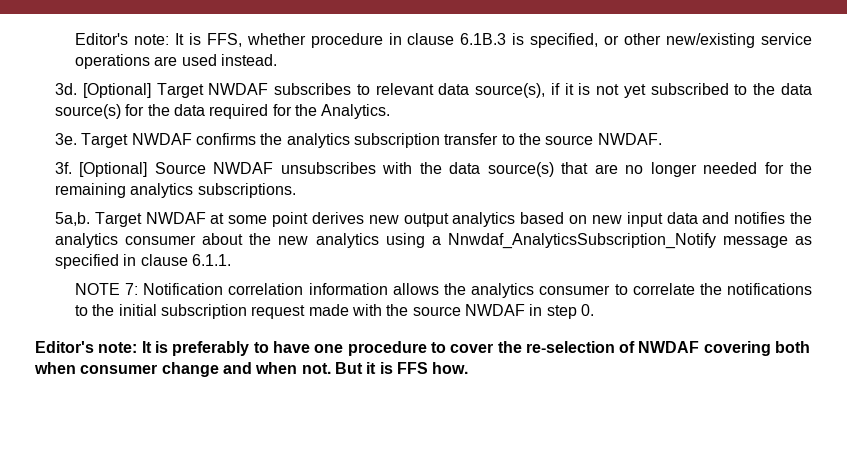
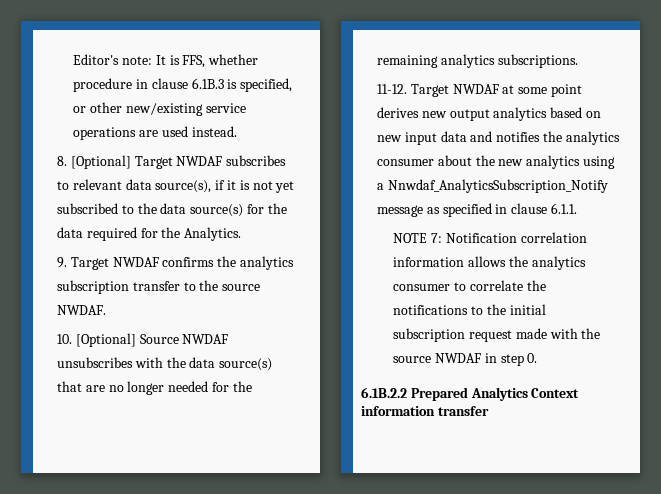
- 3d. [Optional] Target NWDAF subscribes to relevant data source(s), if it is not yet subscribed to the data source(s) for the data required for the Analytics.
+ 8. [Optional] Target NWDAF subscribes to relevant data source(s), if it is not yet subscribed to the data source(s) for the data required for the Analytics.
- 3e. Target NWDAF confirms the analytics subscription transfer to the source NWDAF.
+ 9. Target NWDAF confirms the analytics subscription transfer to the source NWDAF.
- 3f. [Optional] Source NWDAF unsubscribes with the data source(s) that are no longer needed for the remaining analytics subscriptions.
+ 10. [Optional] Source NWDAF unsubscribes with the data source(s) that are no longer needed for the remaining analytics subscriptions.
- 5a,b.
+ 11-12.
- Editor's note: It is preferably to have one procedure to cover the re-selection of NWDAF covering both when consumer change and when not. But it is FFS how.
+ 6.1B.2.2 Prepared Analytics Context information transfer

